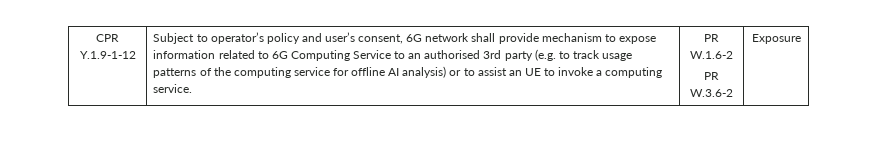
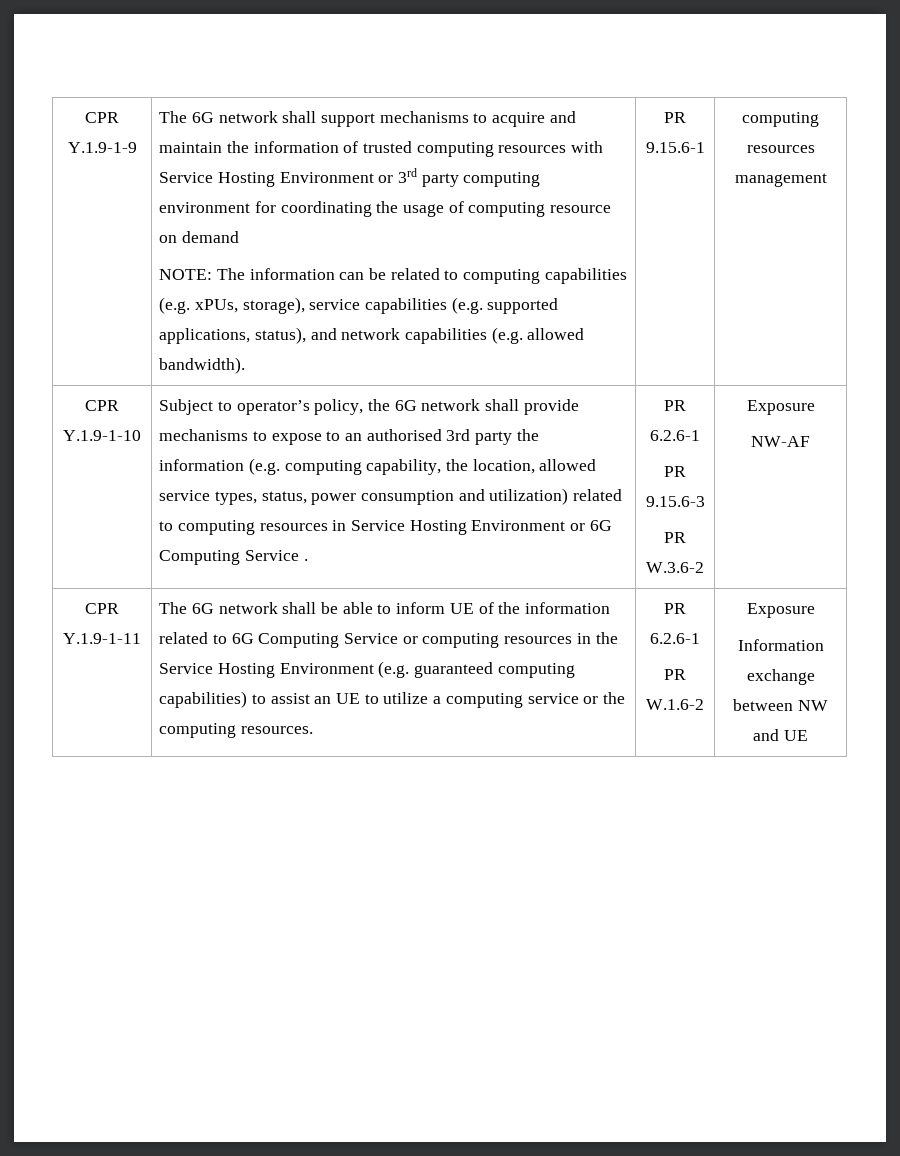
- CPR Y.1.9-1-12
+ CPR Y.1.9-1-9 | The 6G network shall support mechanisms to acquire and maintain the information of trusted computing resources with Service Hosting Environment or 3rd party computing environment for coordinating the usage of computing resource on demand
+ NOTE: The information can be related to computing capabilities (e.g. xPUs, storage), service capabilities (e.g. supported applications, status), and network capabilities (e.g. allowed bandwidth). | PR 9.15.6-1 | computing resources management
+ CPR Y.1.9-1-10
- Subject to operator’s policy and user’s consent, 6G network shall provide mechanism to expose information related to 6G Computing Service to an authorised 3rd party (e.g. to track usage patterns of the computing service for offline AI analysis) or to assist an UE to invoke a computing service. | PR W.1.6-2
+ Subject to operator’s policy, the 6G network shall provide mechanisms to expose to an authorised 3rd party the information (e.g. computing capability, the location, allowed service types, status, power consumption and utilization) related to computing resources in Service Hosting Environment or 6G Computing Service . | PR 6.2.6-1
+ PR 9.15.6-3
  PR W.3.6-2 | Exposure
+ NW-AF
+ CPR Y.1.9-1-11 | The 6G network shall be able to inform UE of the information related to 6G Computing Service or computing resources in the Service Hosting Environment (e.g. guaranteed computing capabilities) to assist an UE to utilize a computing service or the computing resources. | PR 6.2.6-1
+ PR W.1.6-2 | Exposure
+ Information exchange between NW and UE

